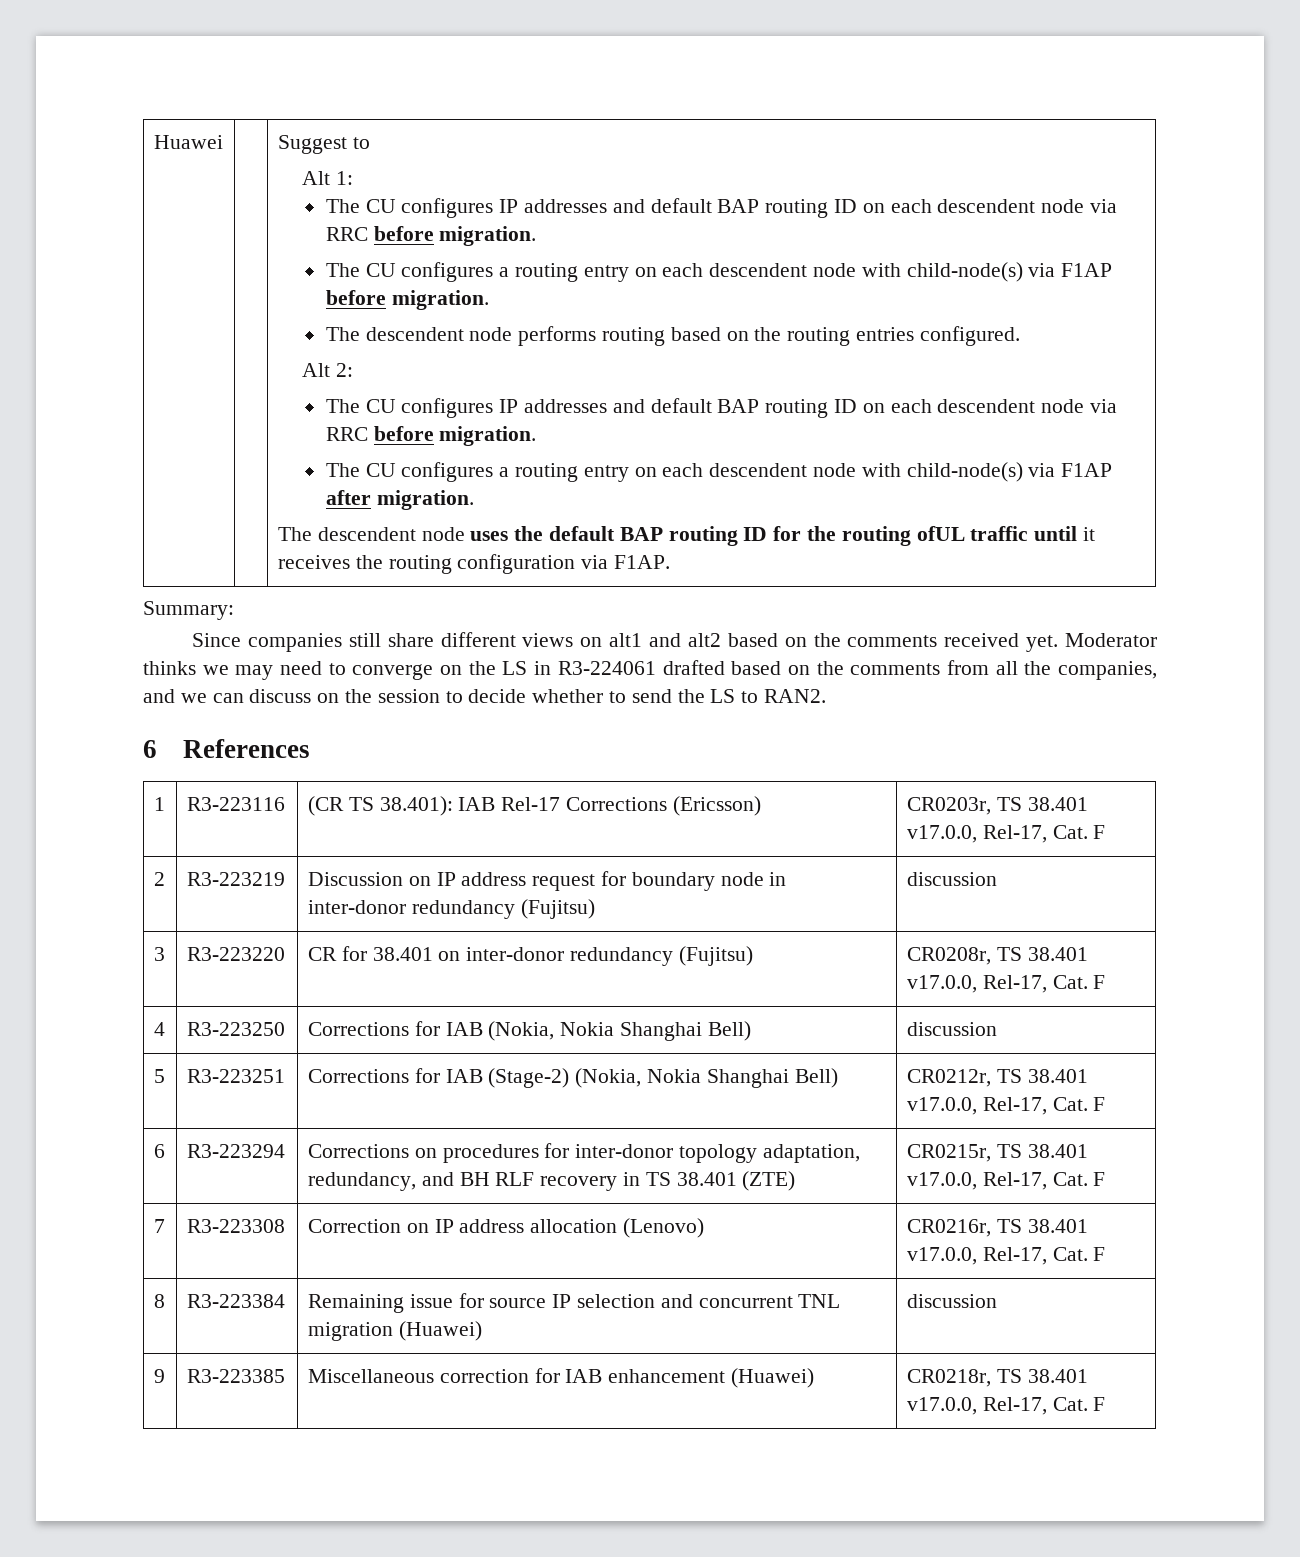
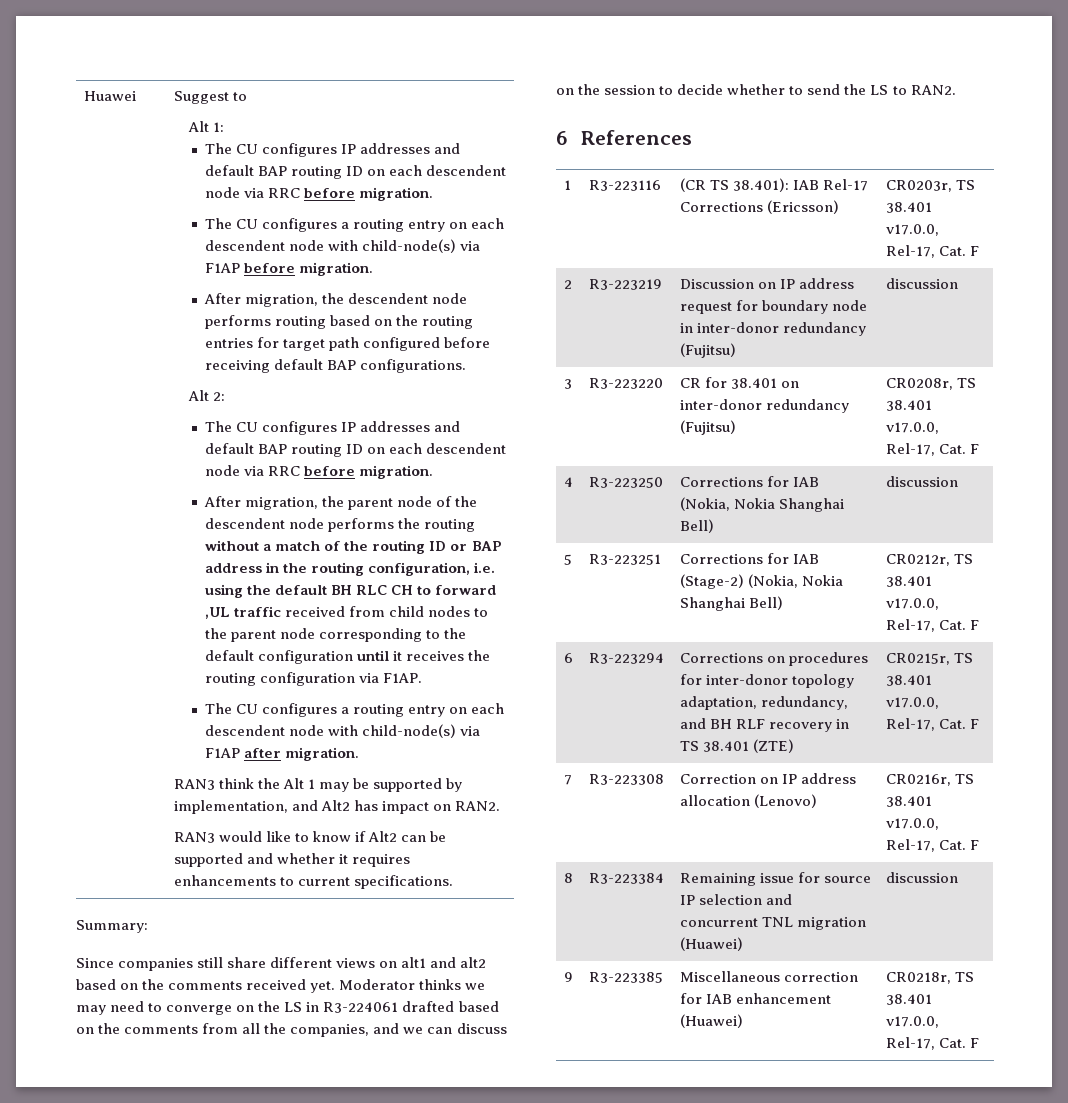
- The descendent node performs routing based on the routing entries configured.
+ After migration, the descendent node performs routing based on the routing entries for target path configured before receiving default BAP configurations.
+ After migration, the parent node of the descendent node performs the routing without a match of the routing ID or BAP address in the routing configuration, i.e. using the default BH RLC CH to forward ,UL traffic received from child nodes to the parent node corresponding to the default configuration until it receives the routing configuration via F1AP.
- The descendent node uses the default BAP routing ID for the routing ofUL traffic until it receives the routing configuration via F1AP.
+ RAN3 think the Alt 1 may be supported by implementation, and Alt2 has impact on RAN2.
+ RAN3 would like to know if Alt2 can be supported and whether it requires enhancements to current specifications.

